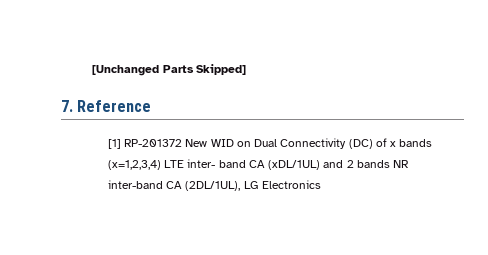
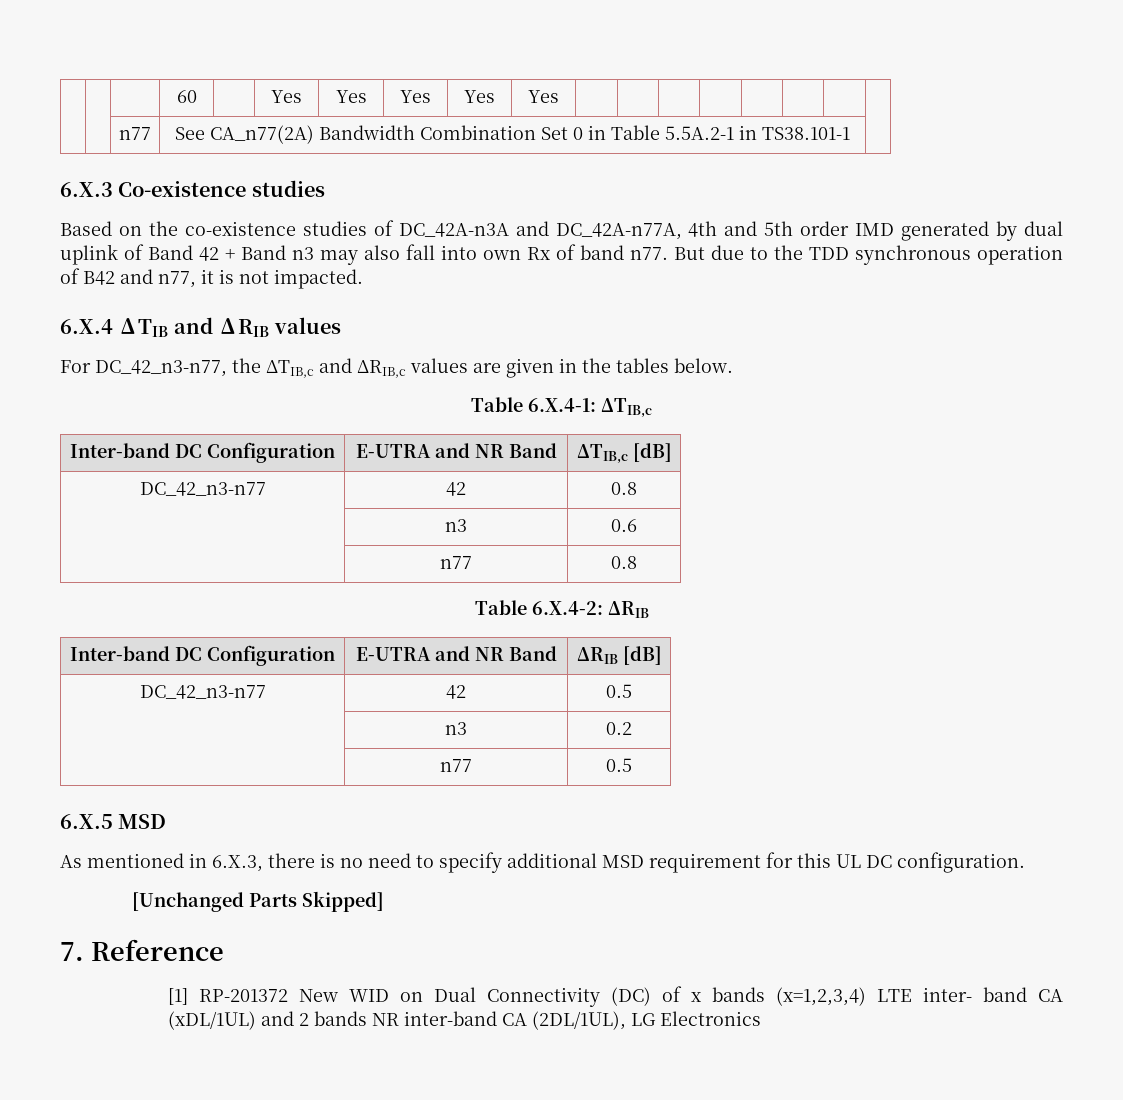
+ | | | 60 | | Yes | Yes | Yes | Yes | Yes | | | | | | | |
+ | | n77 | See CA_n77(2A) Bandwidth Combination Set 0 in Table 5.5A.2-1 in TS38.101-1 |
+ 6.X.3 Co-existence studies
+ Based on the co-existence studies of DC_42A-n3A and DC_42A-n77A, 4th and 5th order IMD generated by dual uplink of Band 42 + Band n3 may also fall into own Rx of band n77. But due to the TDD synchronous operation of B42 and n77, it is not impacted.
+ 6.X.4 ∆TIB and ∆RIB values
+ For DC_42_n3-n77, the ΔTIB,c and ΔRIB,c values are given in the tables below.
+ Table 6.X.4-1: ΔTIB,c
+ Inter-band DC Configuration | E-UTRA and NR Band | ΔTIB,c [dB]
+ DC_42_n3-n77 | 42 | 0.8
+ | n3 | 0.6
+ | n77 | 0.8
+ Table 6.X.4-2: ΔRIB
+ Inter-band DC Configuration | E-UTRA and NR Band | ΔRIB [dB]
+ DC_42_n3-n77 | 42 | 0.5
+ | n3 | 0.2
+ | n77 | 0.5
+ 6.X.5 MSD
+ As mentioned in 6.X.3, there is no need to specify additional MSD requirement for this UL DC configuration.

